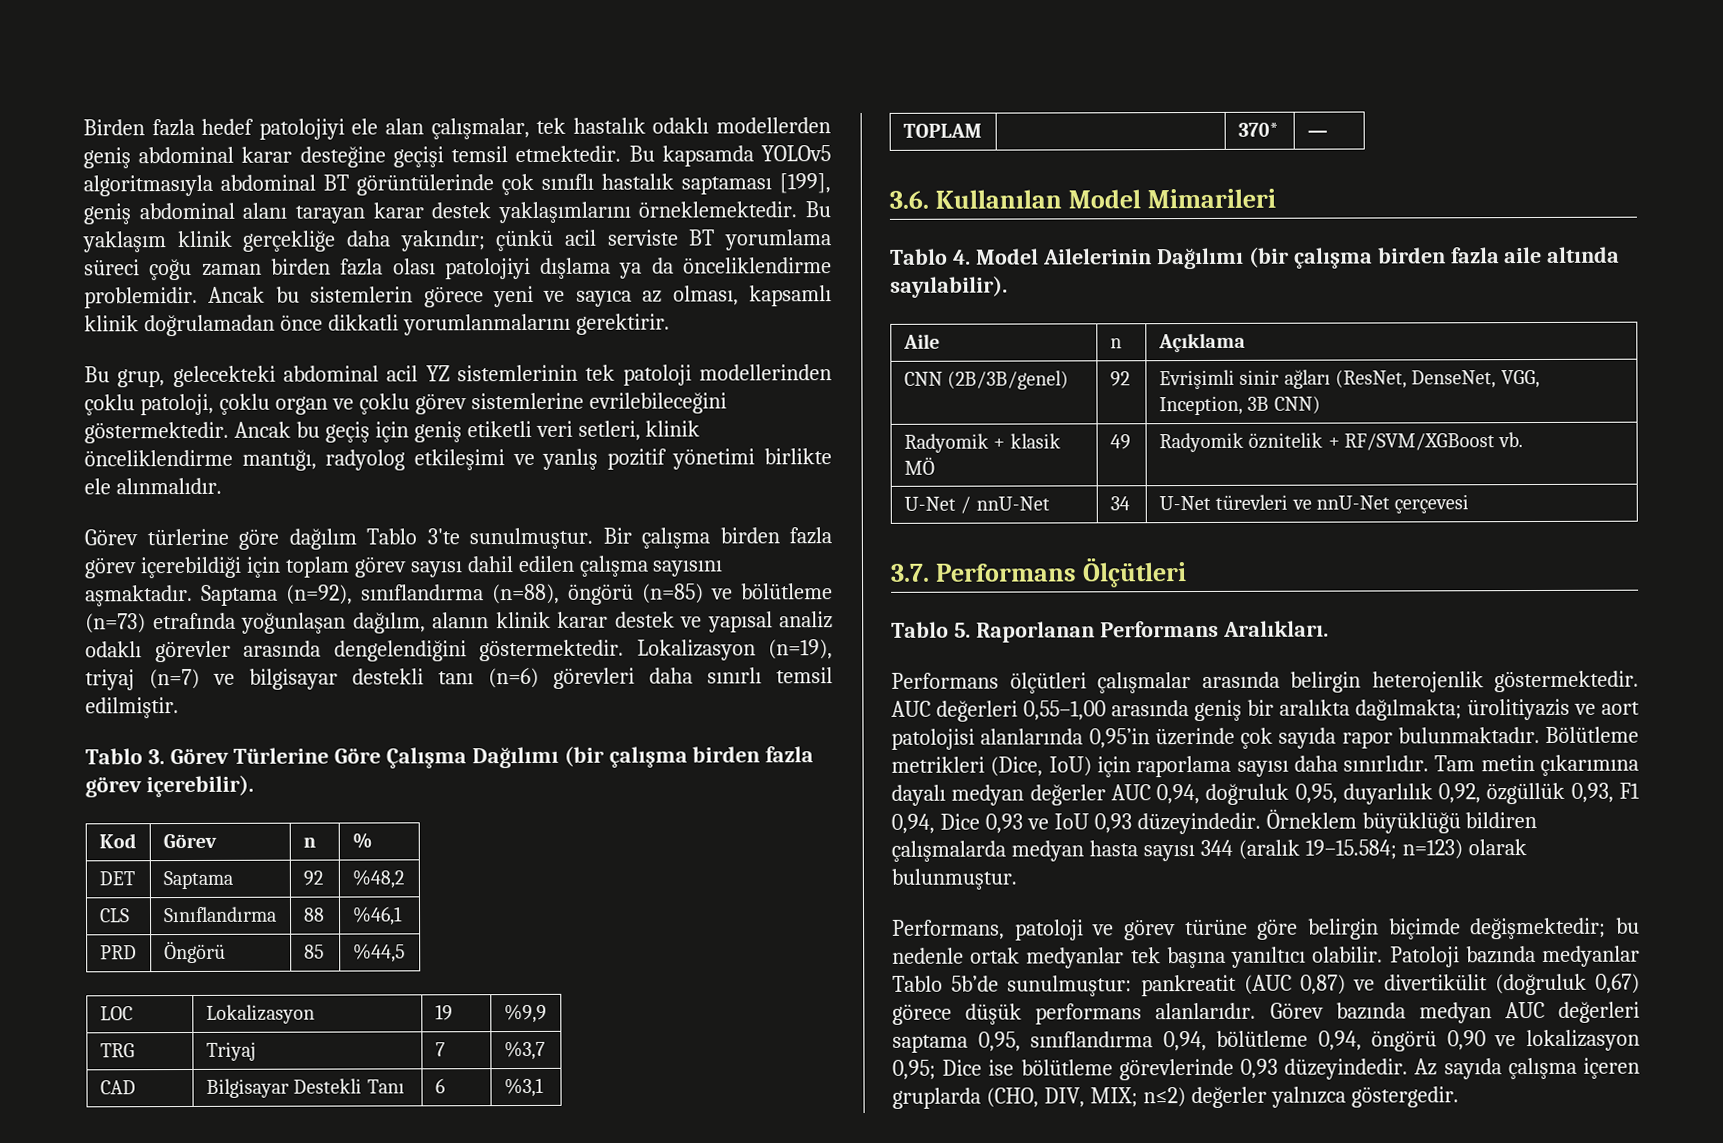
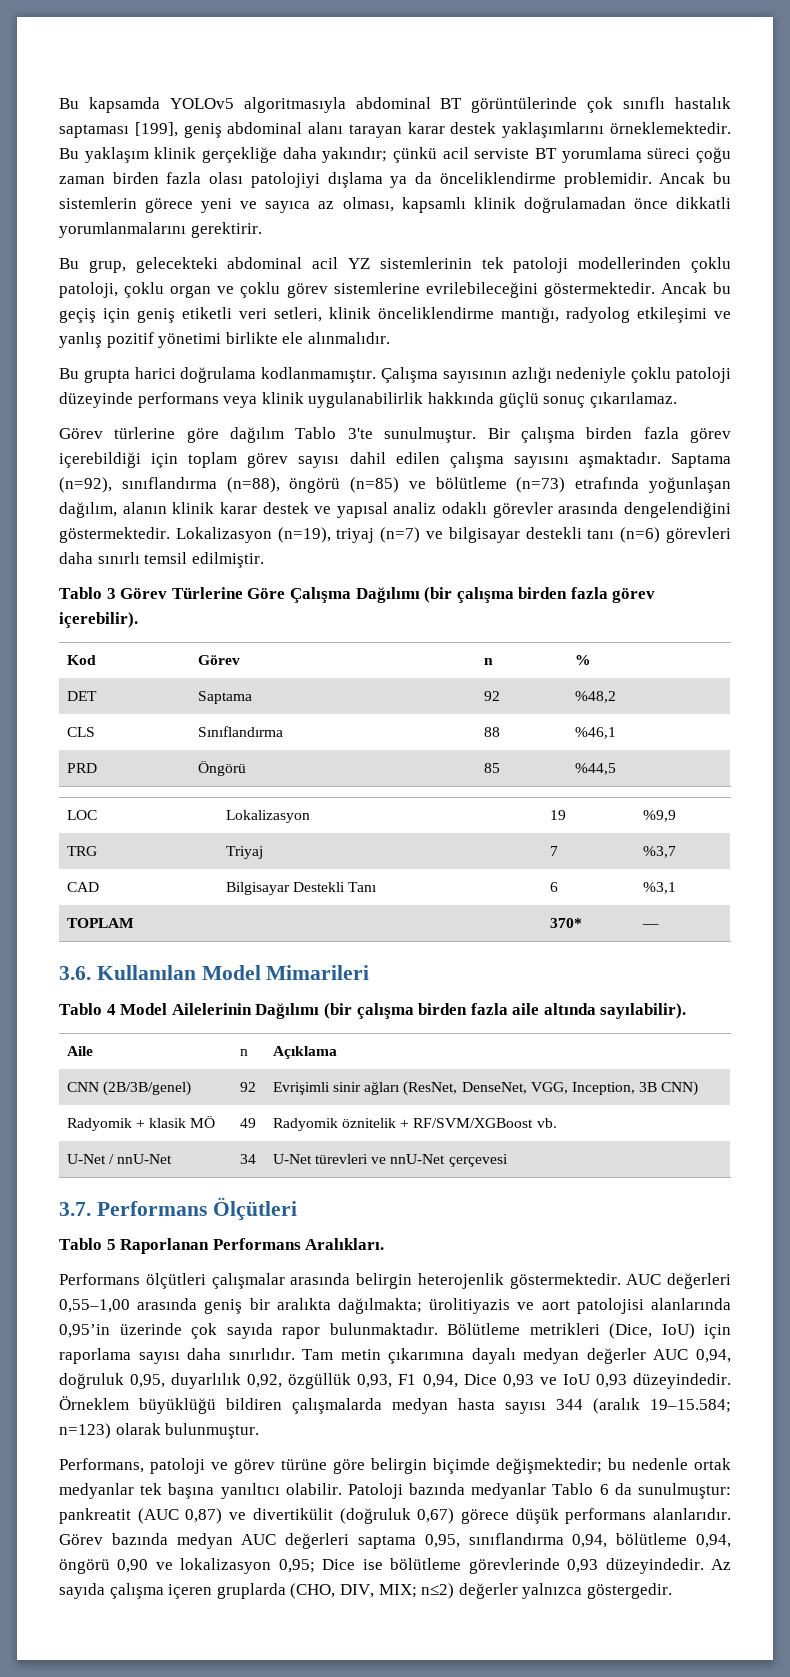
- Birden fazla hedef patolojiyi ele alan çalışmalar, tek hastalık odaklı modellerden geniş abdominal karar desteğine geçişi temsil etmektedir.
+ Bu grupta harici doğrulama kodlanmamıştır. Çalışma sayısının azlığı nedeniyle çoklu patoloji düzeyinde performans veya klinik uygulanabilirlik hakkında güçlü sonuç çıkarılamaz.
- Tablo 3. Görev Türlerine Göre Çalışma Dağılımı (bir çalışma birden fazla görev içerebilir).
+ Tablo 3 Görev Türlerine Göre Çalışma Dağılımı (bir çalışma birden fazla görev içerebilir).
- Tablo 4. Model Ailelerinin Dağılımı (bir çalışma birden fazla aile altında sayılabilir).
+ Tablo 4 Model Ailelerinin Dağılımı (bir çalışma birden fazla aile altında sayılabilir).
- Tablo 5. Raporlanan Performans Aralıkları.
+ Tablo 5 Raporlanan Performans Aralıkları.
- Patoloji bazında medyanlar Tablo 5b’de sunulmuştur: pankreatit (AUC 0,87) ve divertikülit (doğruluk 0,67) görece düşük performans alanlarıdır.
+ Patoloji bazında medyanlar Tablo 6 da sunulmuştur: pankreatit (AUC 0,87) ve divertikülit (doğruluk 0,67) görece düşük performans alanlarıdır.

